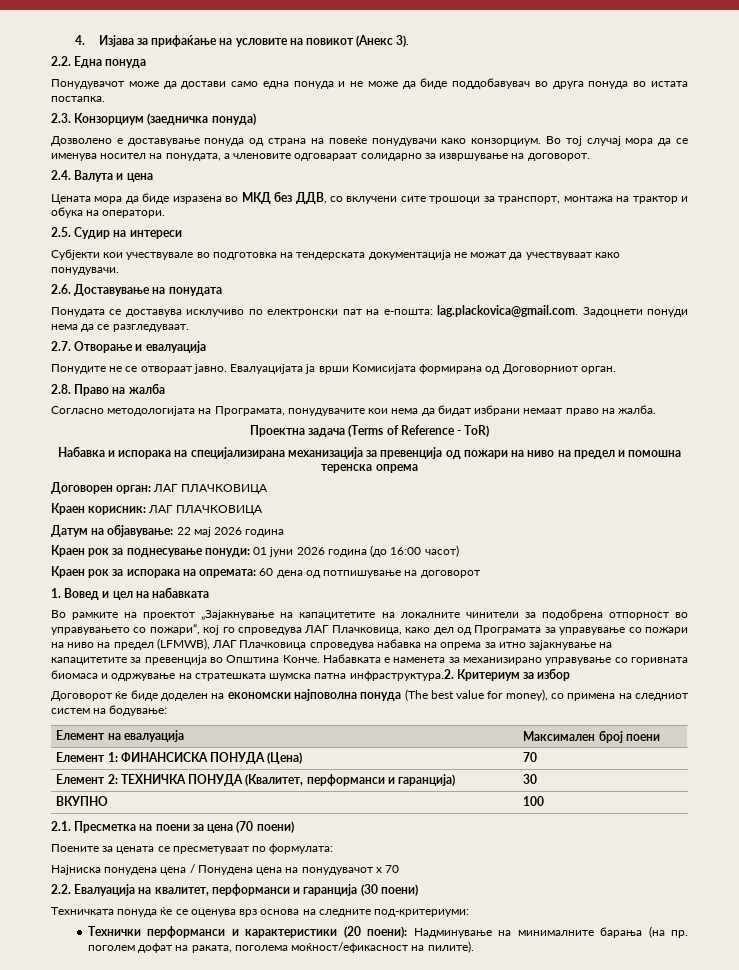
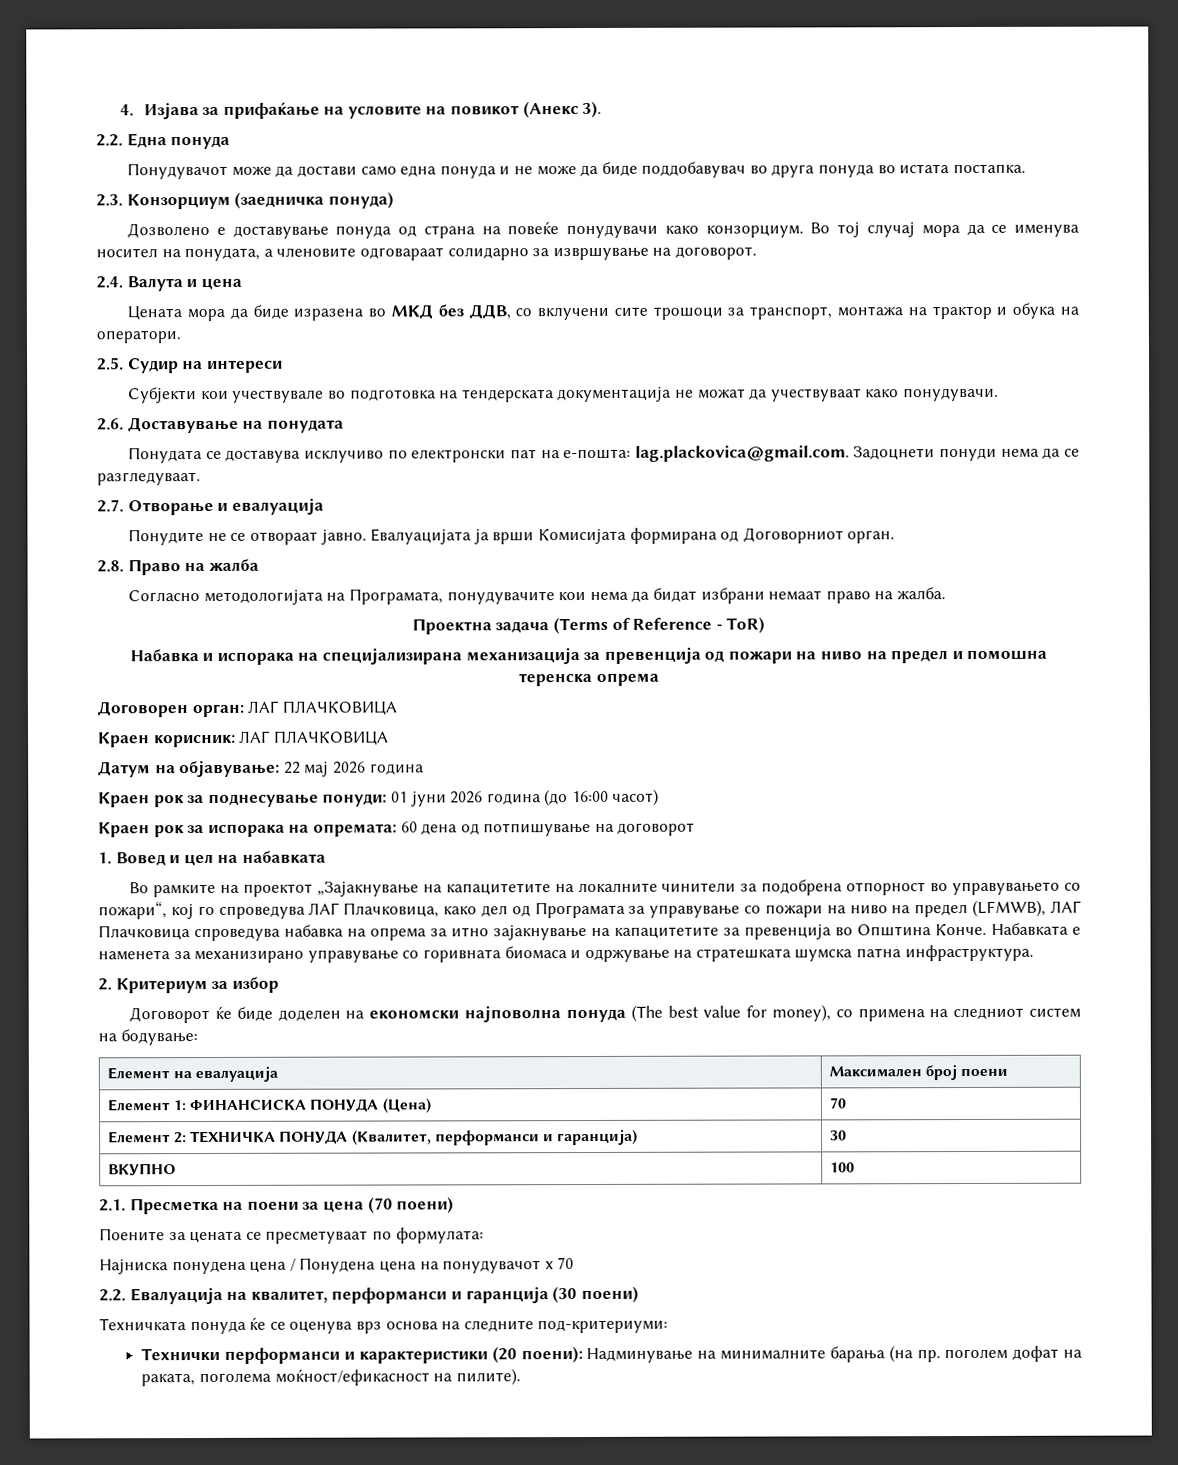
- Набавката е наменета за механизирано управување со горивната биомаса и одржување на стратешката шумска патна инфраструктура.2. Критериум за избор
+ Набавката е наменета за механизирано управување со горивната биомаса и одржување на стратешката шумска патна инфраструктура.
+ 2. Критериум за избор

